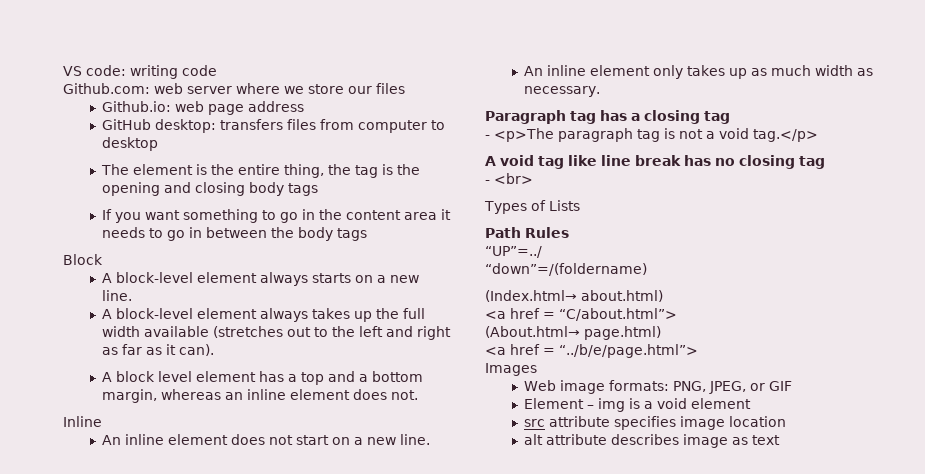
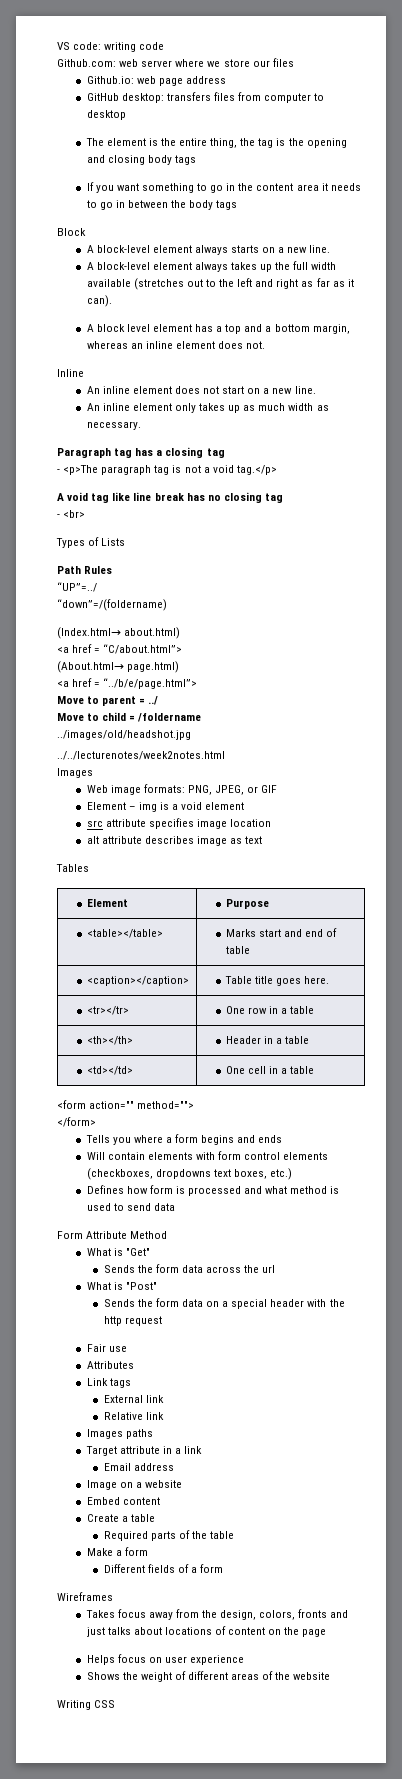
+ Move to parent = ../
+ Move to child = /foldername
+ ../images/old/headshot.jpg
+ ../../lecturenotes/week2notes.html
+ Tables
+ Element | Purpose
+ <table></table> | Marks start and end of table
+ <caption></caption> | Table title goes here.
+ <tr></tr> | One row in a table
+ <th></th> | Header in a table
+ <td></td> | One cell in a table
+ <form action="" method="">
+ </form>
+ Tells you where a form begins and ends
+ Will contain elements with form control elements (checkboxes, dropdowns text boxes, etc.)
+ Defines how form is processed and what method is used to send data
+ Form Attribute Method
+ What is "Get"
+ Sends the form data across the url
+ What is "Post"
+ Sends the form data on a special header with the http request
+ Fair use
+ Attributes
+ Link tags
+ External link
+ Relative link
+ Images paths
+ Target attribute in a link
+ Email address
+ Image on a website
+ Embed content
+ Create a table
+ Required parts of the table
+ Make a form
+ Different fields of a form
+ Wireframes
+ Takes focus away from the design, colors, fronts and just talks about locations of content on the page
+ Helps focus on user experience
+ Shows the weight of different areas of the website
+ Writing CSS

